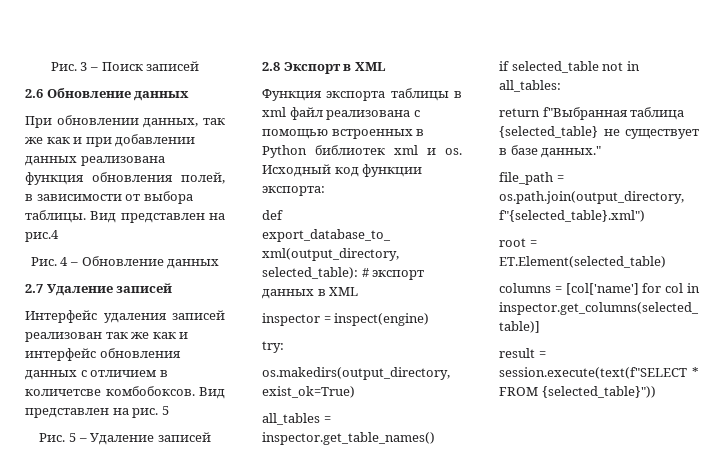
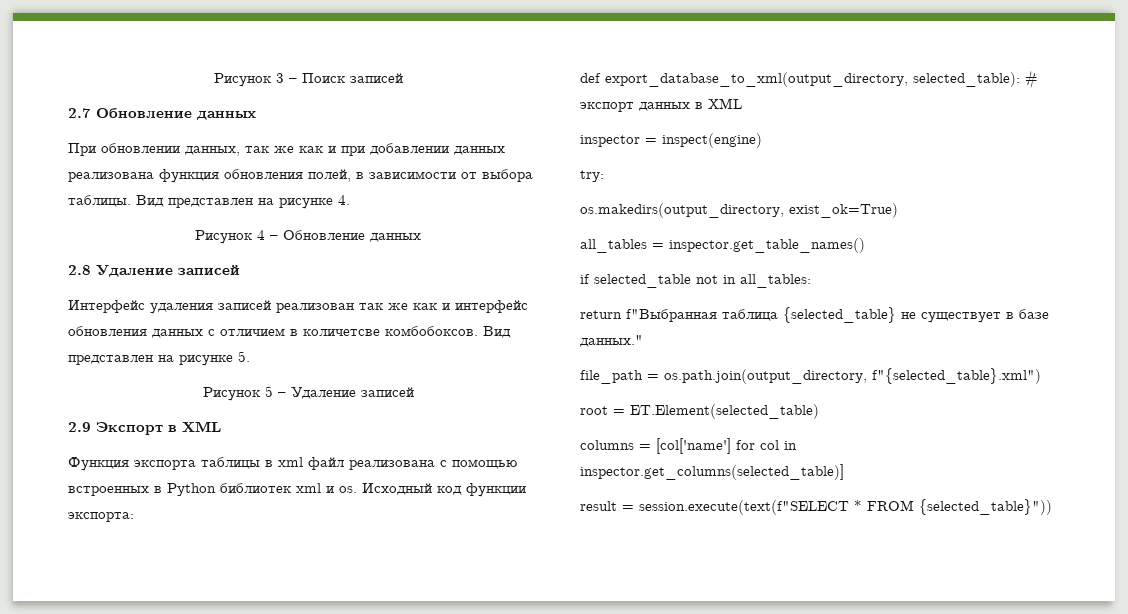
- Рис. 3 – Поиск записей
+ Рисунок 3 – Поиск записей
- 2.6 Обновление данных
+ 2.7 Обновление данных
- Вид представлен на рис.4
- Рис. 4 – Обновление данных
+ Вид представлен на рисунке 4.
+ Рисунок 4 – Обновление данных
- 2.7 Удаление записей
+ 2.8 Удаление записей
- Вид представлен на рис. 5
- Рис. 5 – Удаление записей
+ Вид представлен на рисунке 5.
+ Рисунок 5 – Удаление записей
- 2.8 Экспорт в XML
+ 2.9 Экспорт в XML

